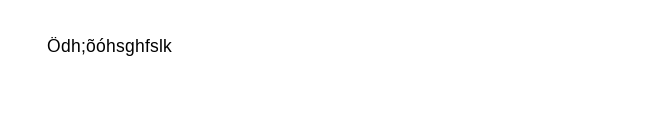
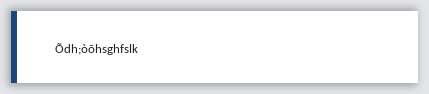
- Ödh;õóhsghfslk
+ Õdh;òõhsghfslk

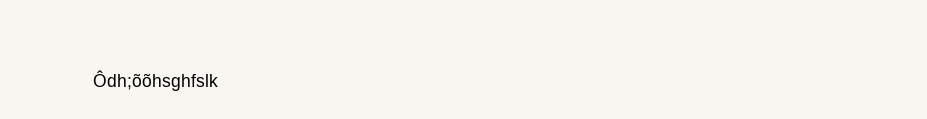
- Õdh;òõhsghfslk
+ Ôdh;õõhsghfslk

